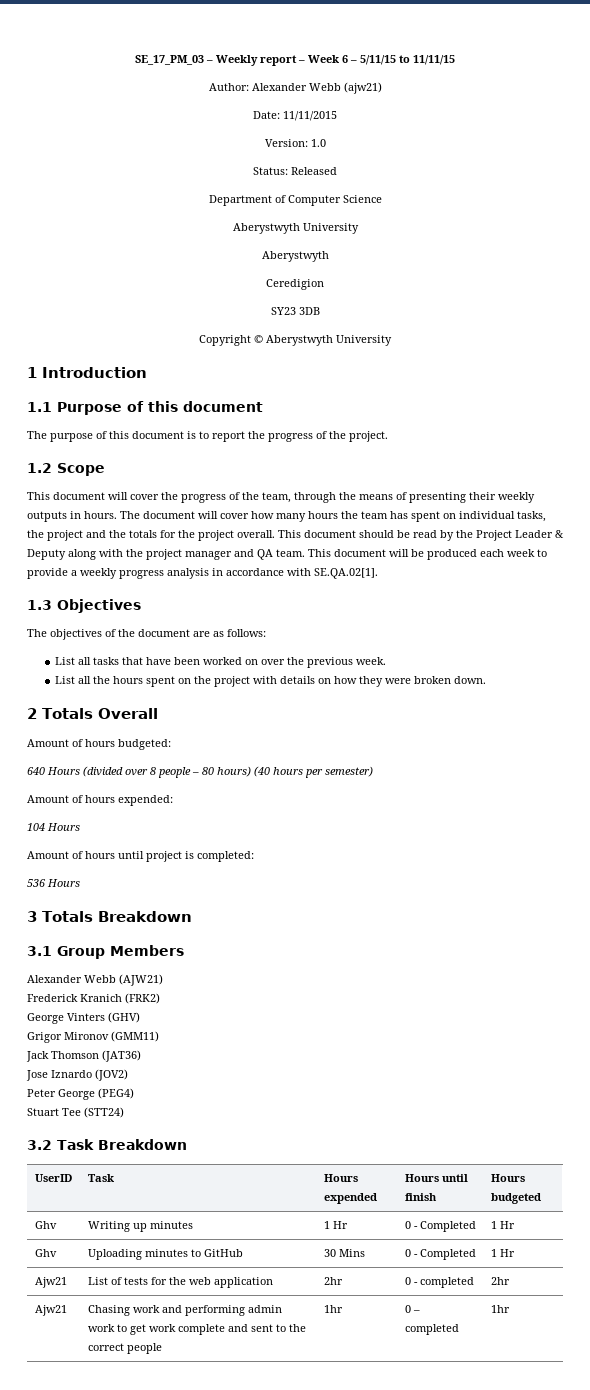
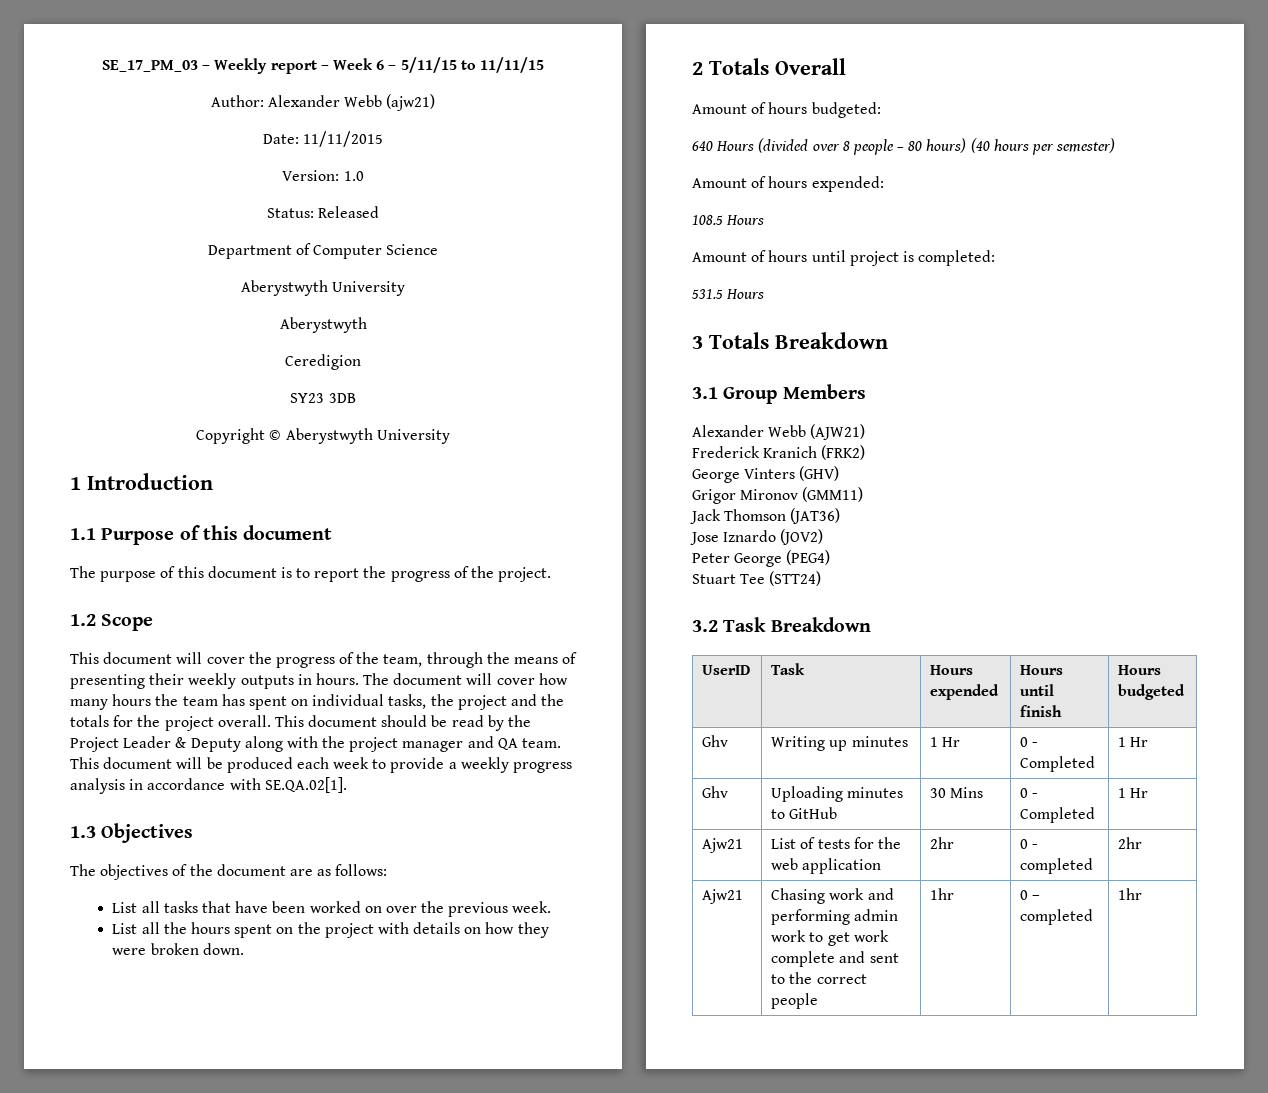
- 104 Hours
+ 108.5 Hours
- 536 Hours
+ 531.5 Hours

